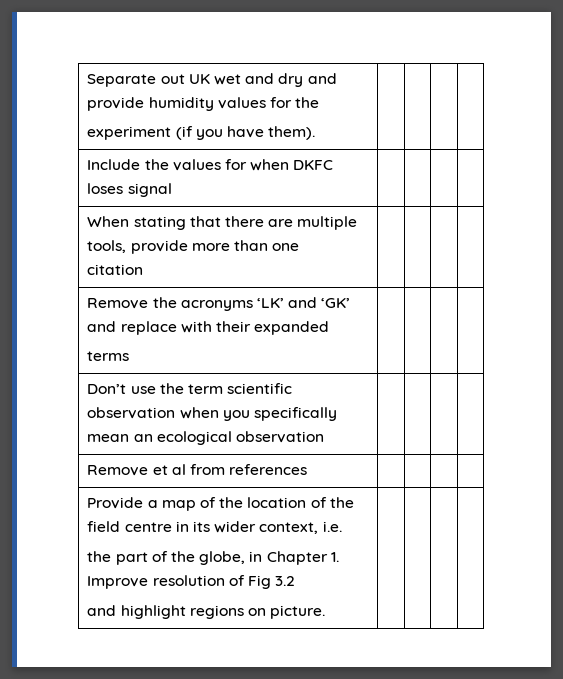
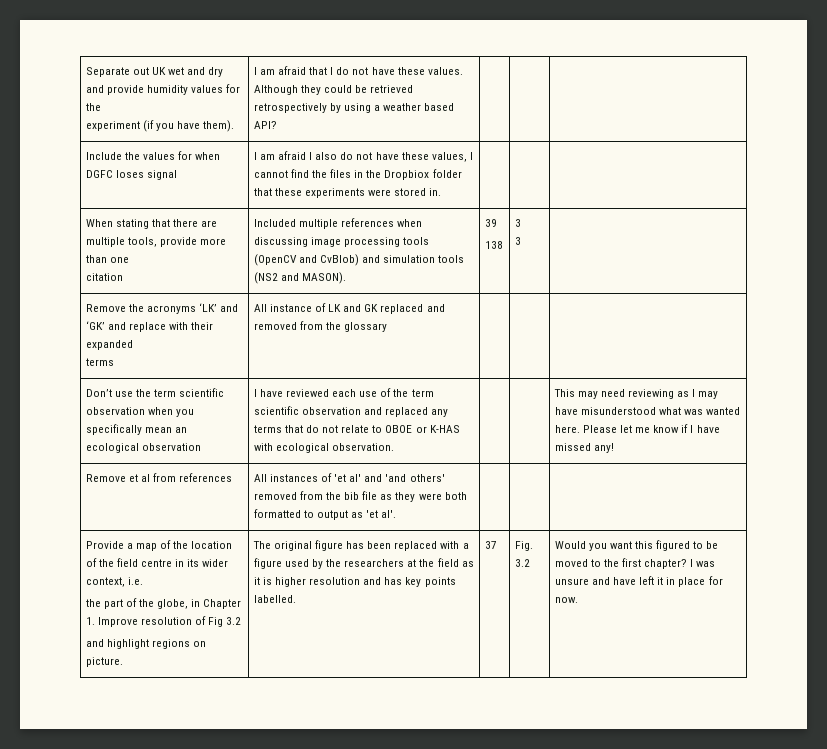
  Separate out UK wet and dry and provide humidity values for the
- experiment (if you have them). | | | |
+ experiment (if you have them). | I am afraid that I do not have these values. Although they could be retrieved retrospectively by using a weather based API? | | |
- Include the values for when DKFC loses signal | | | |
+ Include the values for when DGFC loses signal | I am afraid I also do not have these values, I cannot find the files in the Dropbiox folder that these experiments were stored in. | | |
  When stating that there are multiple tools, provide more than one
- citation | | | |
+ citation | Included multiple references when discussing image processing tools (OpenCV and CvBlob) and simulation tools (NS2 and MASON). | 39
+ 138 | 3
+ 3 |
  Remove the acronyms ‘LK’ and ‘GK’ and replace with their expanded
- terms | | | |
+ terms | All instance of LK and GK replaced and removed from the glossary | | |
+ I have reviewed each use of the term scientific observation and replaced any terms that do not relate to OBOE or K-HAS with ecological observation. | | | This may need reviewing as I may have misunderstood what was wanted here. Please let me know if I have missed any!
- Remove et al from references | | | |
+ Remove et al from references | All instances of 'et al' and 'and others' removed from the bib file as they were both formatted to output as 'et al'. | | |
+ The original figure has been replaced with a figure used by the researchers at the field as it is higher resolution and has key points labelled. | 37 | Fig. 3.2 | Would you want this figured to be moved to the first chapter? I was unsure and have left it in place for now.

